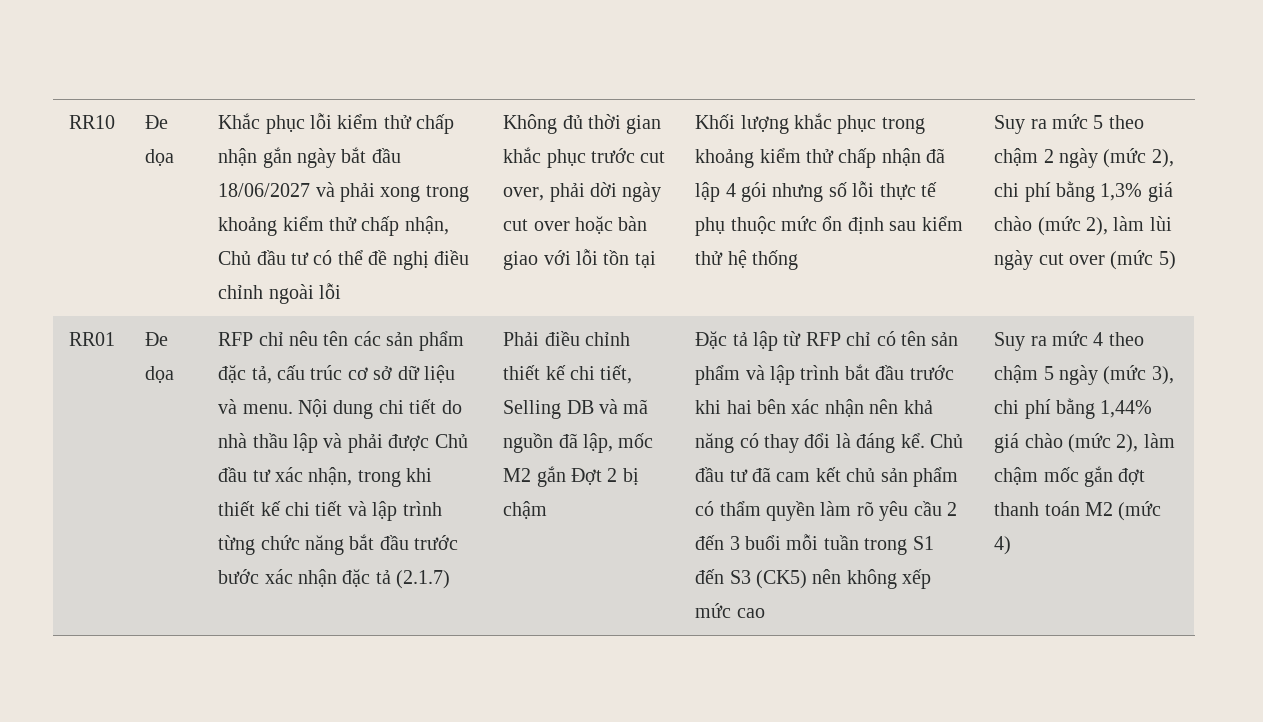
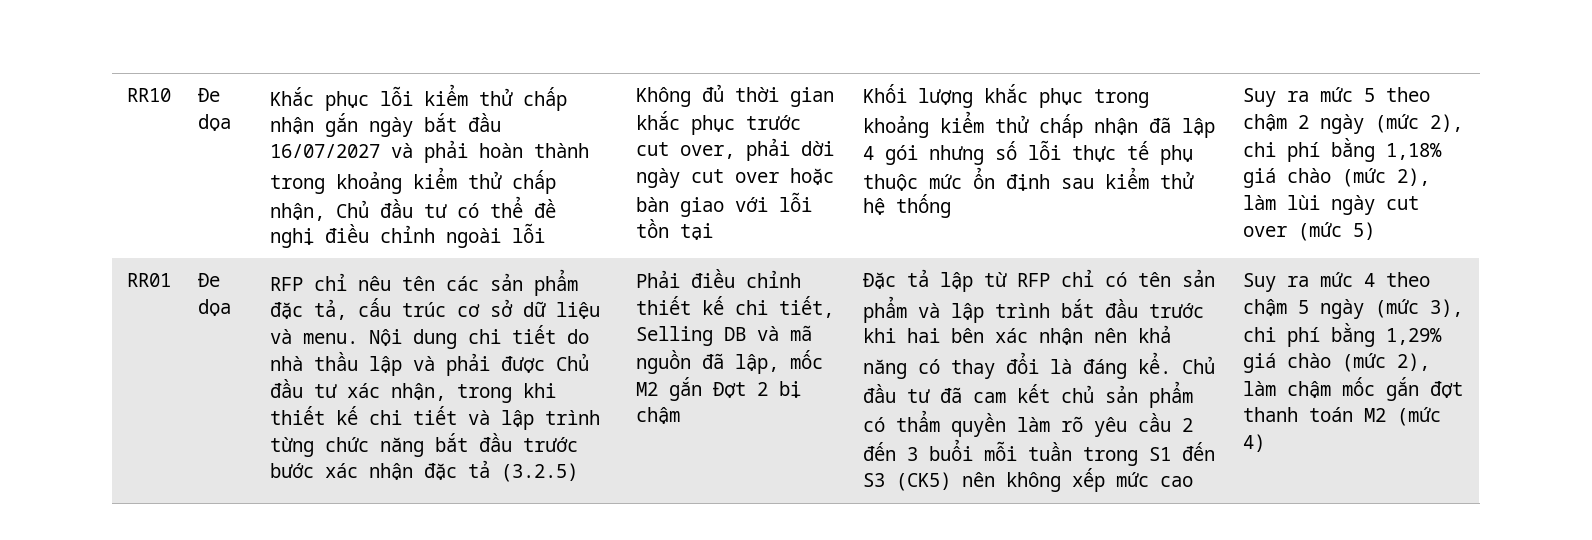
- Khắc phục lỗi kiểm thử chấp nhận gắn ngày bắt đầu 18/06/2027 và phải xong trong khoảng kiểm thử chấp nhận, Chủ đầu tư có thể đề nghị điều chỉnh ngoài lỗi
+ Khắc phục lỗi kiểm thử chấp nhận gắn ngày bắt đầu 16/07/2027 và phải hoàn thành trong khoảng kiểm thử chấp nhận, Chủ đầu tư có thể đề nghị điều chỉnh ngoài lỗi
- Suy ra mức 5 theo chậm 2 ngày (mức 2), chi phí bằng 1,3% giá chào (mức 2), làm lùi ngày cut over (mức 5)
+ Suy ra mức 5 theo chậm 2 ngày (mức 2), chi phí bằng 1,18% giá chào (mức 2), làm lùi ngày cut over (mức 5)
- Nội dung chi tiết do nhà thầu lập và phải được Chủ đầu tư xác nhận, trong khi thiết kế chi tiết và lập trình từng chức năng bắt đầu trước bước xác nhận đặc tả (2.1.7)
+ Nội dung chi tiết do nhà thầu lập và phải được Chủ đầu tư xác nhận, trong khi thiết kế chi tiết và lập trình từng chức năng bắt đầu trước bước xác nhận đặc tả (3.2.5)
- Suy ra mức 4 theo chậm 5 ngày (mức 3), chi phí bằng 1,44% giá chào (mức 2), làm chậm mốc gắn đợt thanh toán M2 (mức 4)
+ Suy ra mức 4 theo chậm 5 ngày (mức 3), chi phí bằng 1,29% giá chào (mức 2), làm chậm mốc gắn đợt thanh toán M2 (mức 4)

